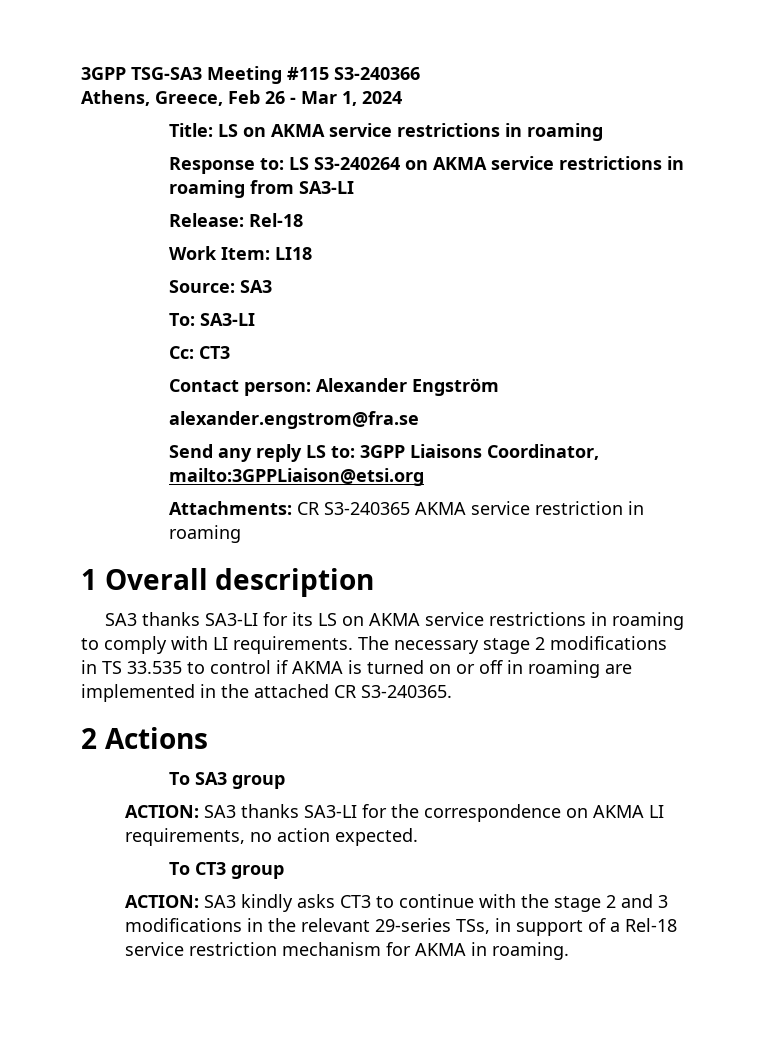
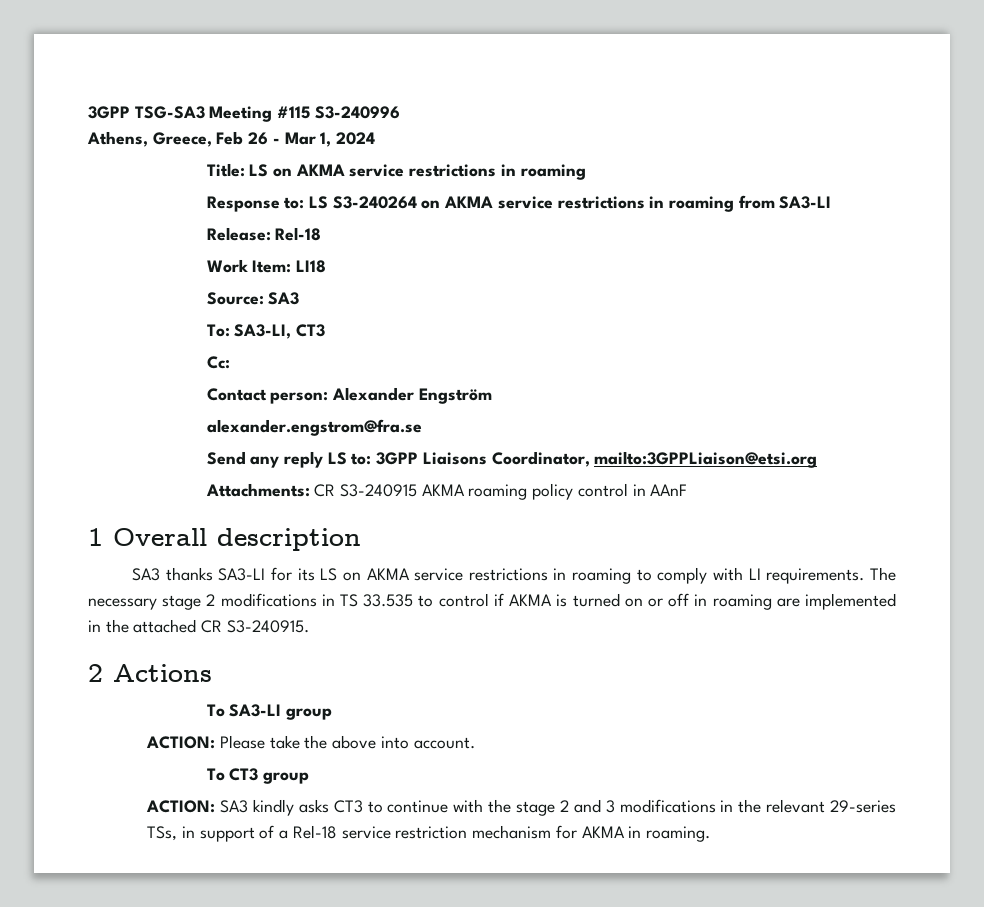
- 3GPP TSG-SA3 Meeting #115 S3-240366
+ 3GPP TSG-SA3 Meeting #115 S3-240996
- To: SA3-LI
+ To: SA3-LI, CT3
- Cc: CT3
+ Cc:
- Attachments: CR S3-240365 AKMA service restriction in roaming
+ Attachments: CR S3-240915 AKMA roaming policy control in AAnF
- The necessary stage 2 modifications in TS 33.535 to control if AKMA is turned on or off in roaming are implemented in the attached CR S3-240365.
+ The necessary stage 2 modifications in TS 33.535 to control if AKMA is turned on or off in roaming are implemented in the attached CR S3-240915.
- To SA3 group
- ACTION: SA3 thanks SA3-LI for the correspondence on AKMA LI requirements, no action expected.
+ To SA3-LI group
+ ACTION: Please take the above into account.

